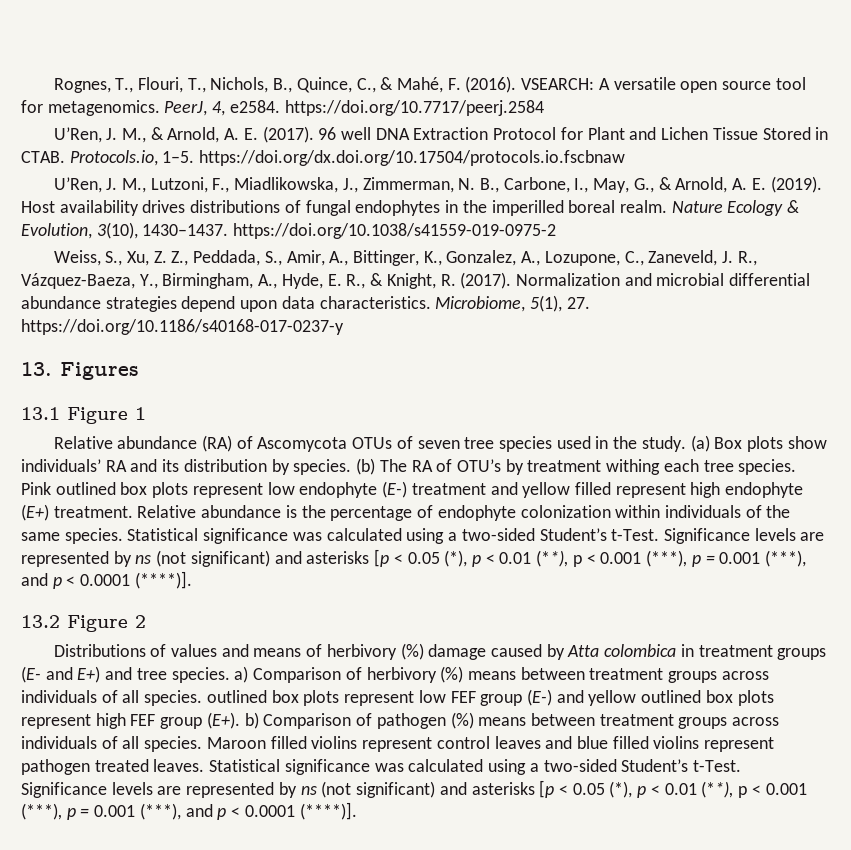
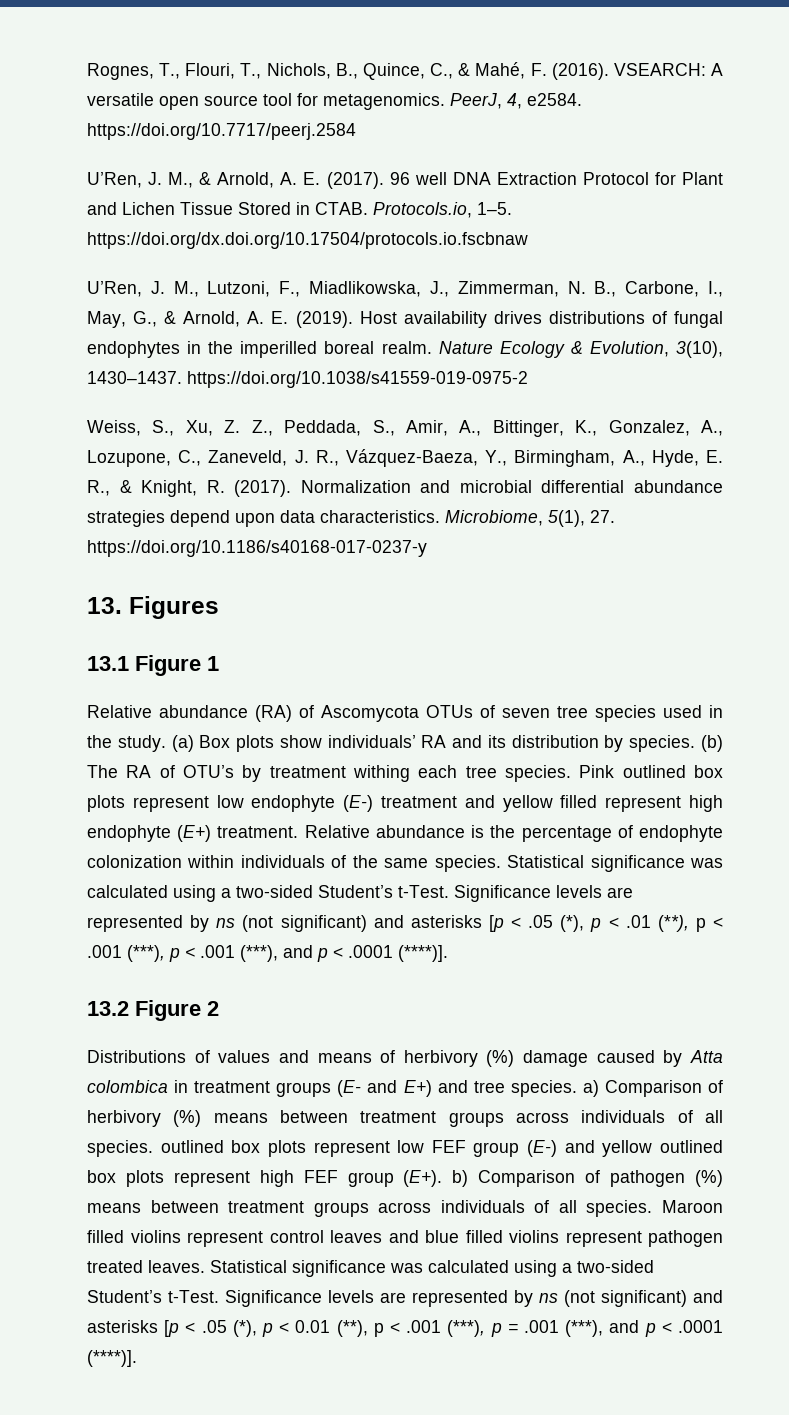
- Relative abundance is the percentage of endophyte colonization within individuals of the same species. Statistical significance was calculated using a two-sided Student’s t-Test. Significance levels are represented by ns (not significant) and asterisks [p < 0.05 (*), p < 0.01 (**), p < 0.001 (***), p = 0.001 (***), and p < 0.0001 (****)].
+ Relative abundance is the percentage of endophyte colonization within individuals of the same species. Statistical significance was calculated using a two-sided Student’s t-Test. Significance levels are represented by ns (not significant) and asterisks [p < .05 (*), p < .01 (**), p < .001 (***), p < .001 (***), and p < .0001 (****)].
- Maroon filled violins represent control leaves and blue filled violins represent pathogen treated leaves. Statistical significance was calculated using a two-sided Student’s t-Test. Significance levels are represented by ns (not significant) and asterisks [p < 0.05 (*), p < 0.01 (**), p < 0.001 (***), p = 0.001 (***), and p < 0.0001 (****)].
+ Maroon filled violins represent control leaves and blue filled violins represent pathogen treated leaves. Statistical significance was calculated using a two-sided Student’s t-Test. Significance levels are represented by ns (not significant) and asterisks [p < .05 (*), p < 0.01 (**), p < .001 (***), p = .001 (***), and p < .0001 (****)].

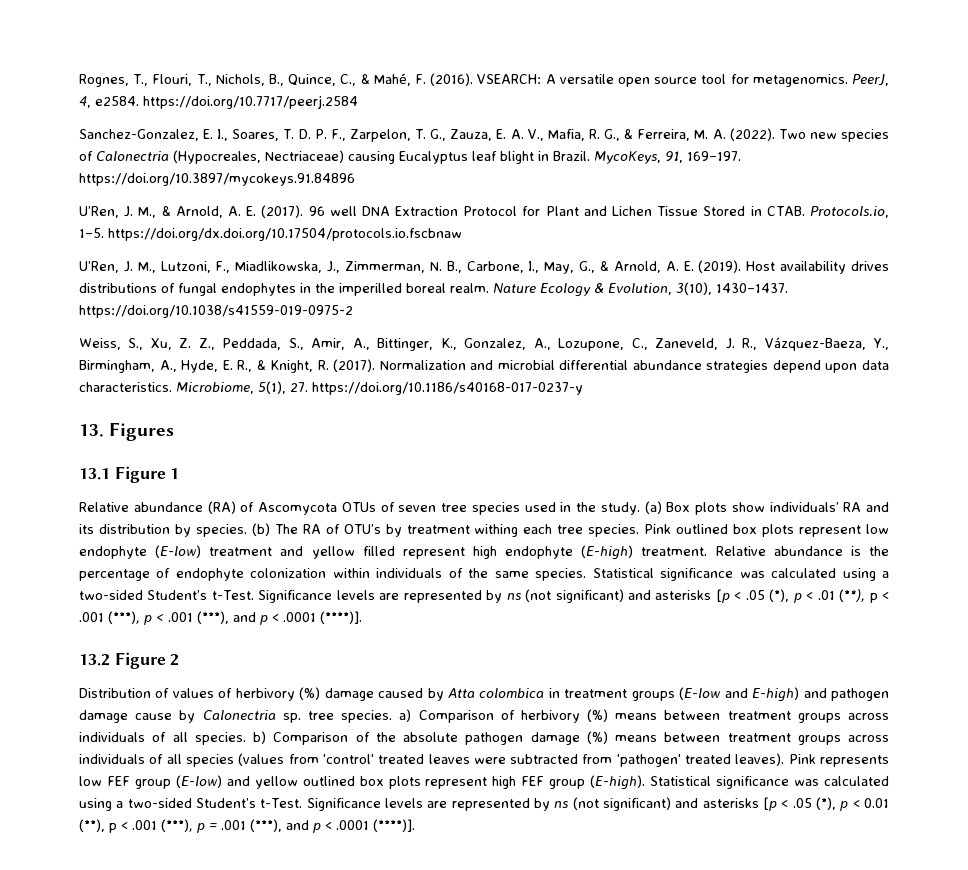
+ Sanchez-Gonzalez, E. I., Soares, T. D. P. F., Zarpelon, T. G., Zauza, E. A. V., Mafia, R. G., & Ferreira, M. A. (2022). Two new species of Calonectria (Hypocreales, Nectriaceae) causing Eucalyptus leaf blight in Brazil. MycoKeys, 91, 169–197. https://doi.org/10.3897/mycokeys.91.84896
- Pink outlined box plots represent low endophyte (E-) treatment and yellow filled represent high endophyte (E+) treatment.
+ Pink outlined box plots represent low endophyte (E-low) treatment and yellow filled represent high endophyte (E-high) treatment.
- Distributions of values and means of herbivory (%) damage caused by Atta colombica in treatment groups (E- and E+) and tree species. a) Comparison of herbivory (%) means between treatment groups across individuals of all species. outlined box plots represent low FEF group (E-) and yellow outlined box plots represent high FEF group (E+). b) Comparison of pathogen (%) means between treatment groups across individuals of all species. Maroon filled violins represent control leaves and blue filled violins represent pathogen treated leaves.
+ Distribution of values of herbivory (%) damage caused by Atta colombica in treatment groups (E-low and E-high) and pathogen damage cause by Calonectria sp. tree species. a) Comparison of herbivory (%) means between treatment groups across individuals of all species. b) Comparison of the absolute pathogen damage (%) means between treatment groups across individuals of all species (values from 'control' treated leaves were subtracted from 'pathogen' treated leaves). Pink represents low FEF group (E-low) and yellow outlined box plots represent high FEF group (E-high).

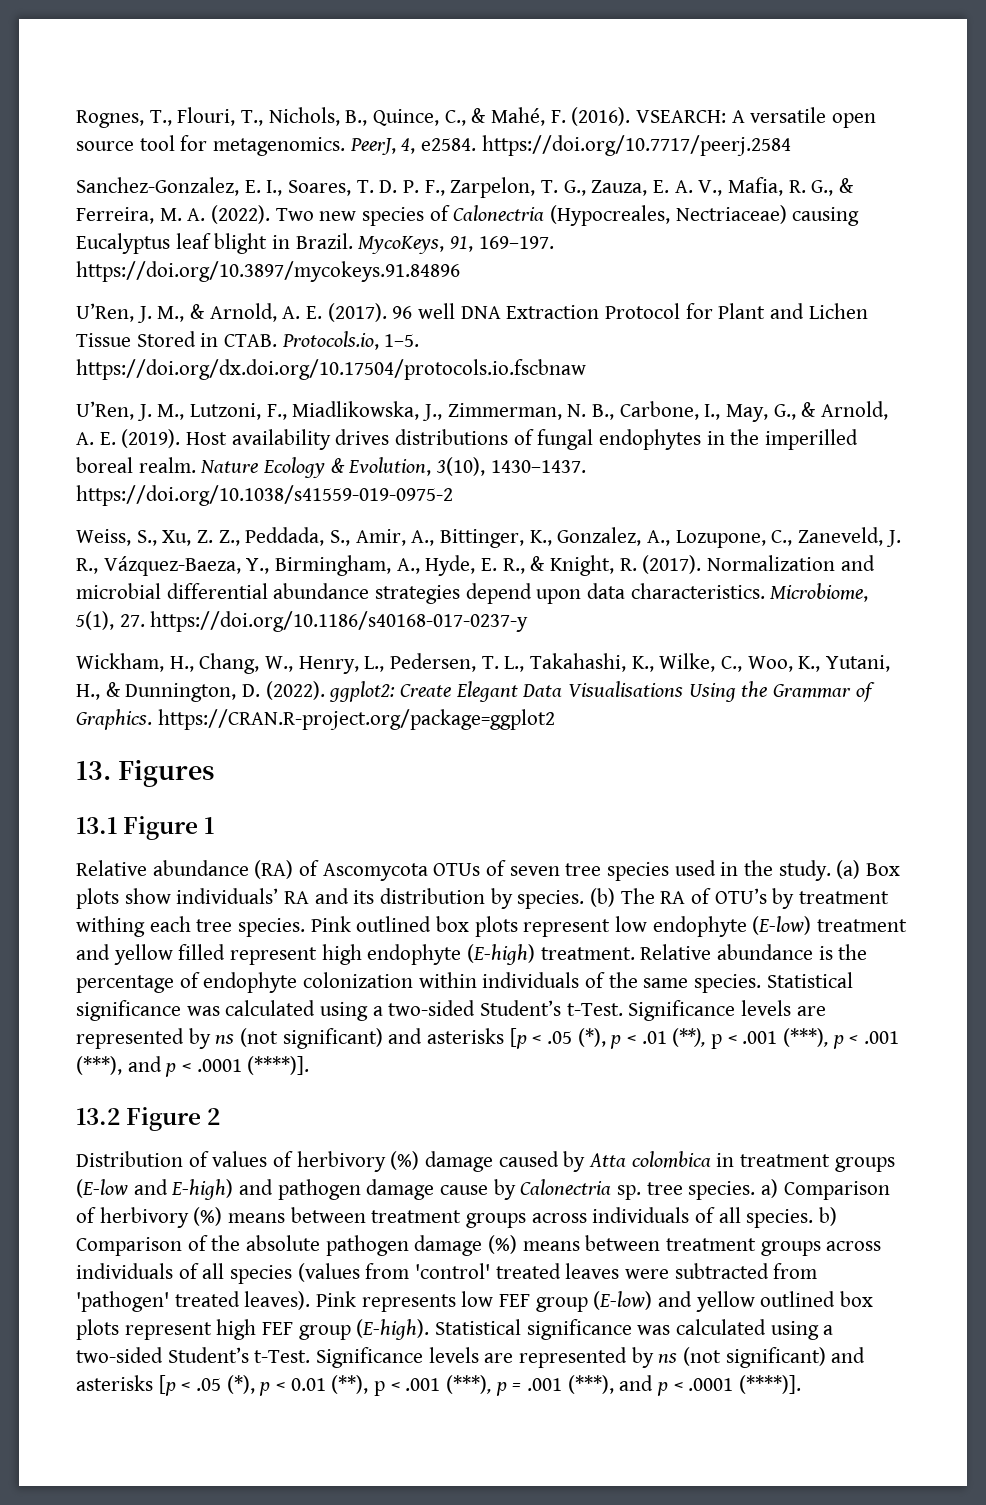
+ Wickham, H., Chang, W., Henry, L., Pedersen, T. L., Takahashi, K., Wilke, C., Woo, K., Yutani, H., & Dunnington, D. (2022). ggplot2: Create Elegant Data Visualisations Using the Grammar of Graphics. https://CRAN.R-project.org/package=ggplot2

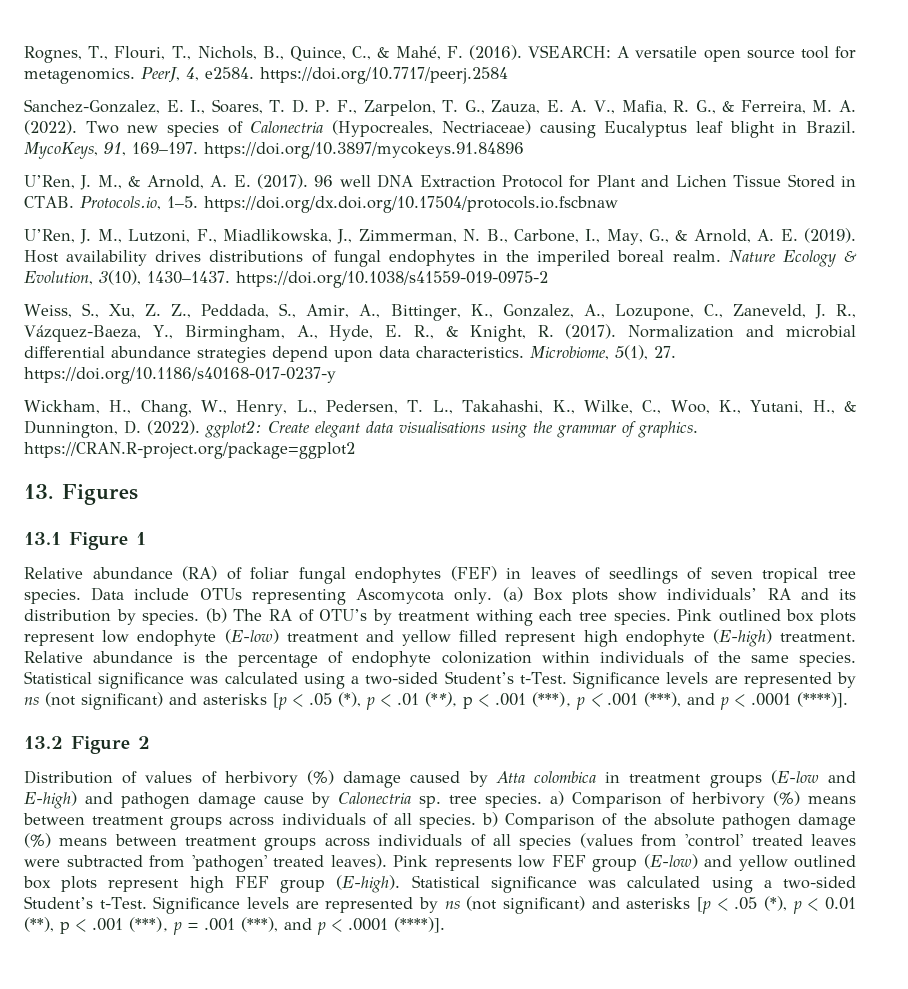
- Host availability drives distributions of fungal endophytes in the imperilled boreal realm.
+ Host availability drives distributions of fungal endophytes in the imperiled boreal realm.
- Wickham, H., Chang, W., Henry, L., Pedersen, T. L., Takahashi, K., Wilke, C., Woo, K., Yutani, H., & Dunnington, D. (2022). ggplot2: Create Elegant Data Visualisations Using the Grammar of Graphics. https://CRAN.R-project.org/package=ggplot2
+ Wickham, H., Chang, W., Henry, L., Pedersen, T. L., Takahashi, K., Wilke, C., Woo, K., Yutani, H., & Dunnington, D. (2022). ggplot2: Create elegant data visualisations using the grammar of graphics. https://CRAN.R-project.org/package=ggplot2
- Relative abundance (RA) of Ascomycota OTUs of seven tree species used in the study.
+ Relative abundance (RA) of foliar fungal endophytes (FEF) in leaves of seedlings of seven tropical tree species. Data include OTUs representing Ascomycota only.

